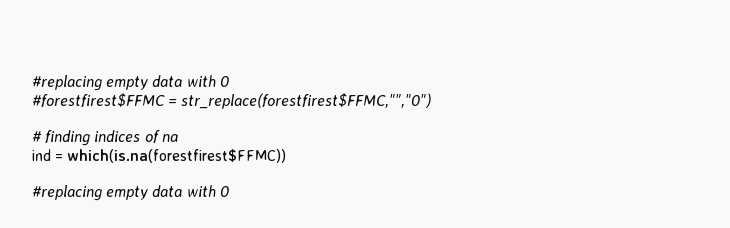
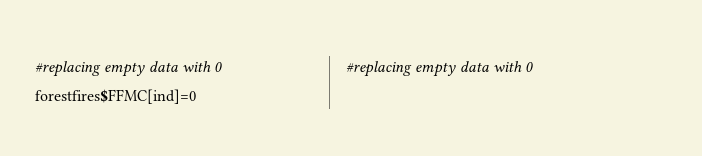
- #forestfirest$FFMC = str_replace(forestfirest$FFMC,"","0")
- # finding indices of na
- ind = which(is.na(forestfirest$FFMC))
+ forestfires$FFMC[ind]=0

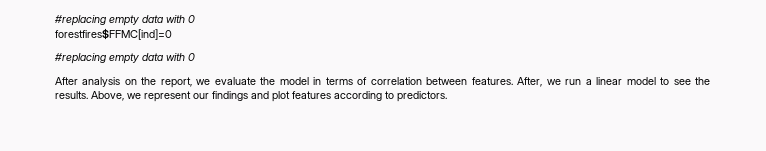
+ After analysis on the report, we evaluate the model in terms of correlation between features. After, we run a linear model to see the results. Above, we represent our findings and plot features according to predictors.

